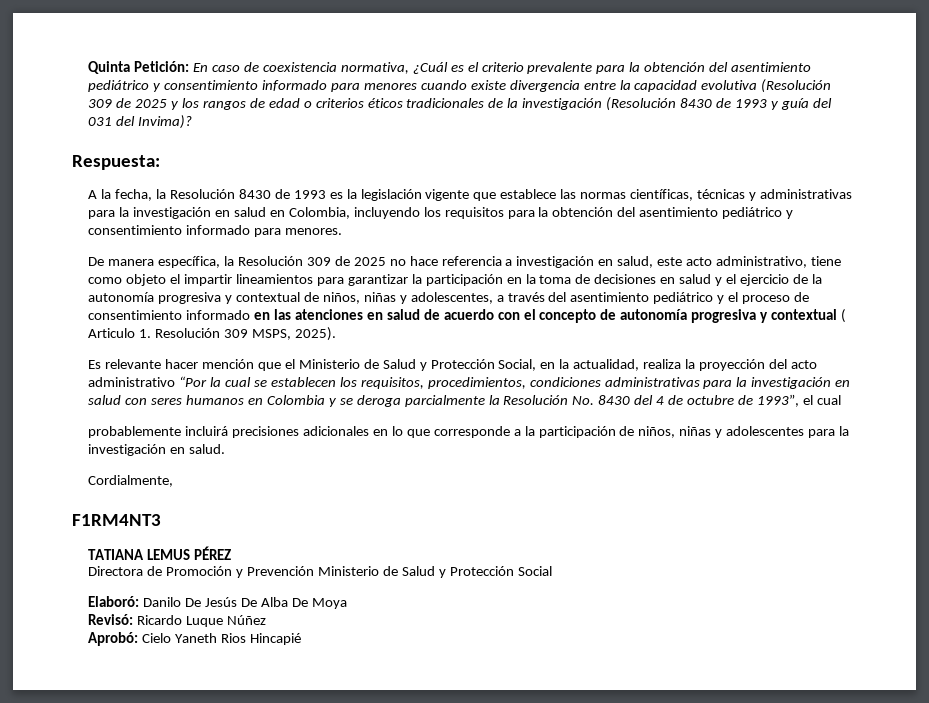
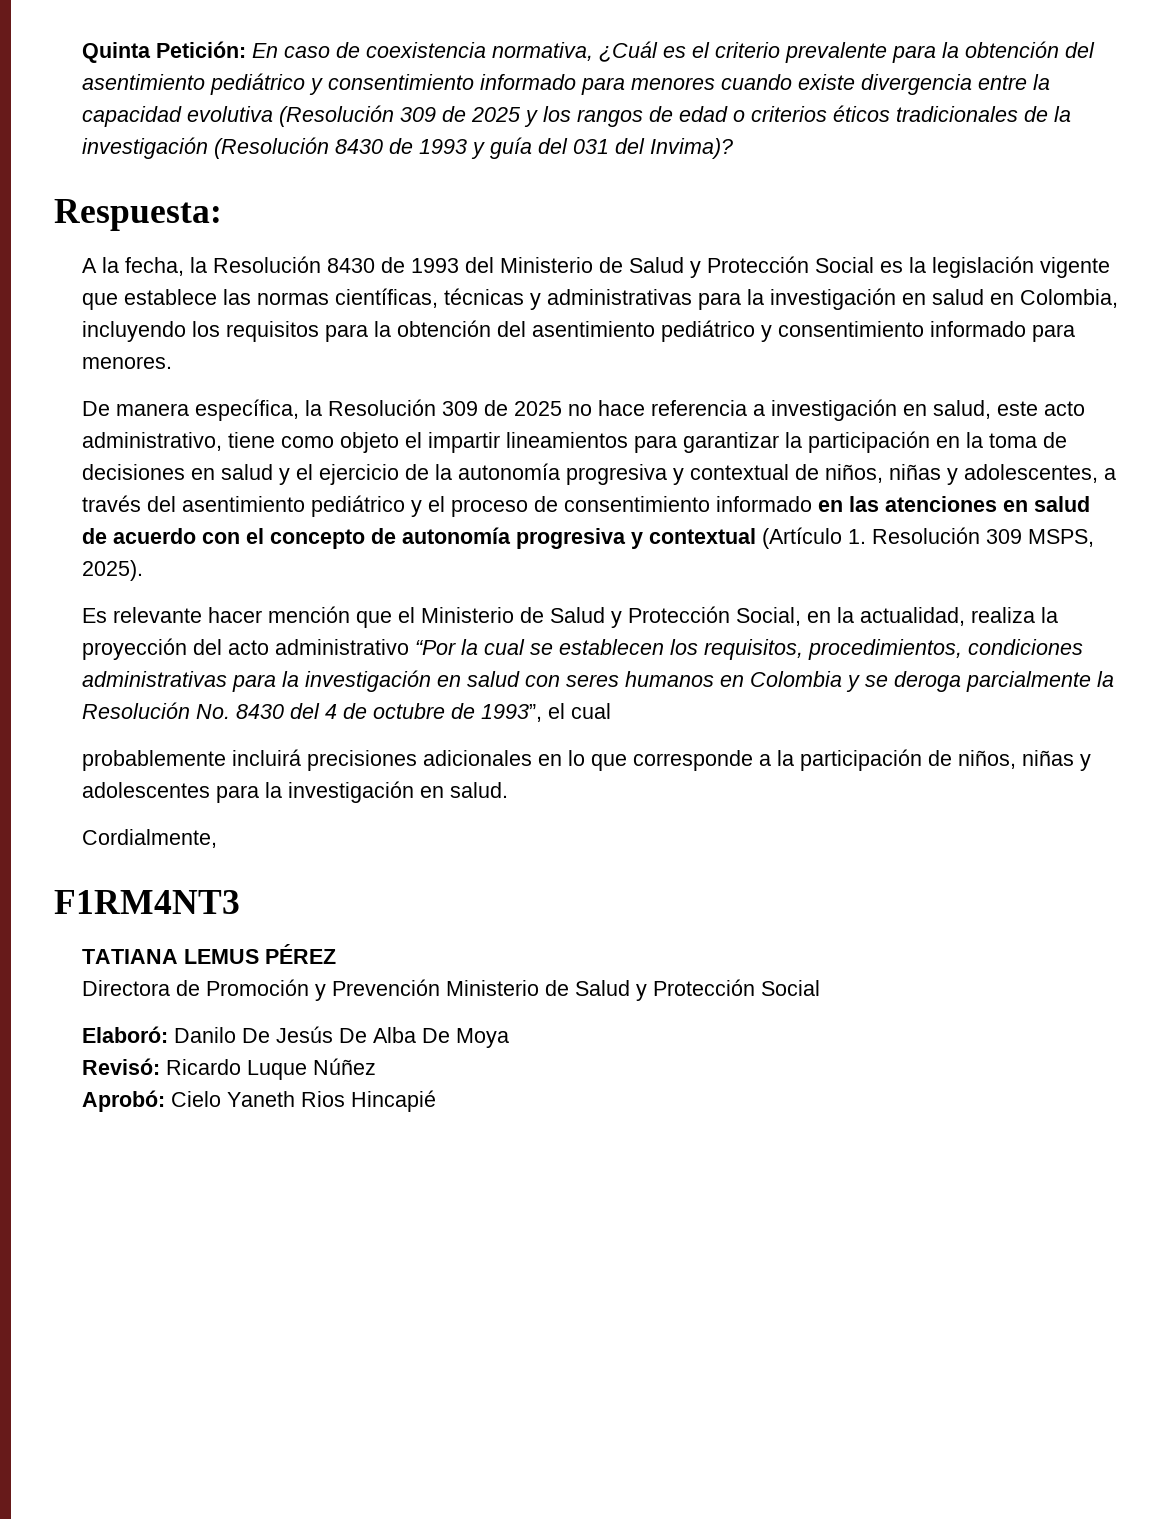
- A la fecha, la Resolución 8430 de 1993 es la legislación vigente que establece las normas científicas, técnicas y administrativas para la investigación en salud en Colombia, incluyendo los requisitos para la obtención del asentimiento pediátrico y consentimiento informado para menores.
+ A la fecha, la Resolución 8430 de 1993 del Ministerio de Salud y Protección Social es la legislación vigente que establece las normas científicas, técnicas y administrativas para la investigación en salud en Colombia, incluyendo los requisitos para la obtención del asentimiento pediátrico y consentimiento informado para menores.
- De manera específica, la Resolución 309 de 2025 no hace referencia a investigación en salud, este acto administrativo, tiene como objeto el impartir lineamientos para garantizar la participación en la toma de decisiones en salud y el ejercicio de la autonomía progresiva y contextual de niños, niñas y adolescentes, a través del asentimiento pediátrico y el proceso de consentimiento informado en las atenciones en salud de acuerdo con el concepto de autonomía progresiva y contextual ( Articulo 1. Resolución 309 MSPS, 2025).
+ De manera específica, la Resolución 309 de 2025 no hace referencia a investigación en salud, este acto administrativo, tiene como objeto el impartir lineamientos para garantizar la participación en la toma de decisiones en salud y el ejercicio de la autonomía progresiva y contextual de niños, niñas y adolescentes, a través del asentimiento pediátrico y el proceso de consentimiento informado en las atenciones en salud de acuerdo con el concepto de autonomía progresiva y contextual (Artículo 1. Resolución 309 MSPS, 2025).

